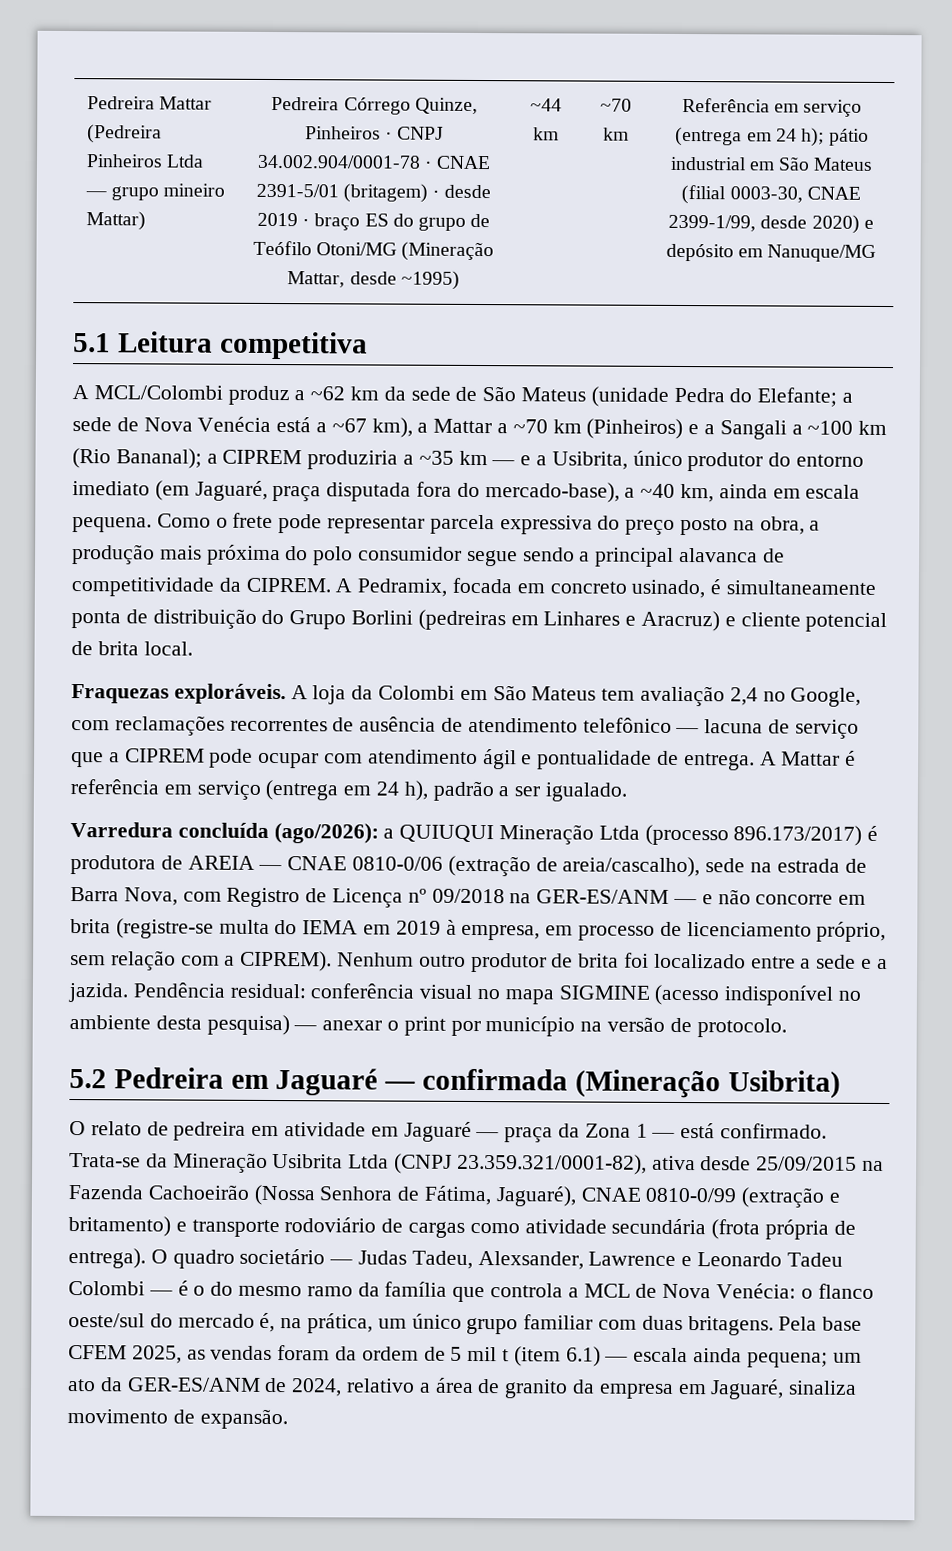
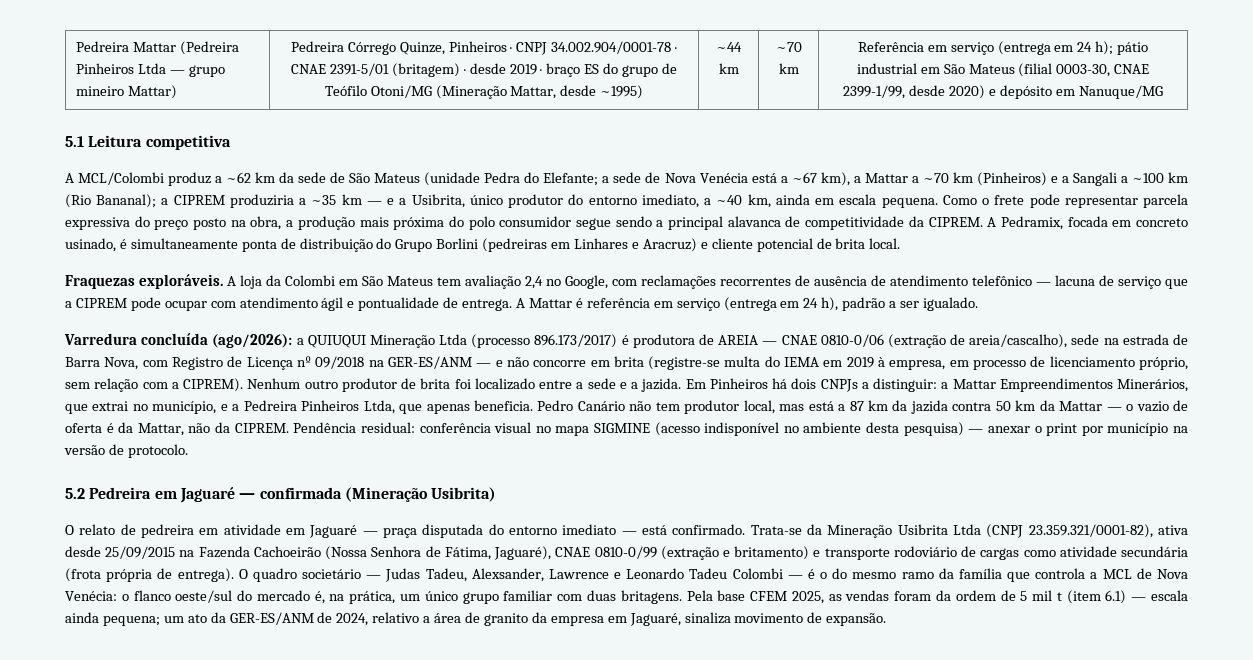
- A MCL/Colombi produz a ~62 km da sede de São Mateus (unidade Pedra do Elefante; a sede de Nova Venécia está a ~67 km), a Mattar a ~70 km (Pinheiros) e a Sangali a ~100 km (Rio Bananal); a CIPREM produziria a ~35 km — e a Usibrita, único produtor do entorno imediato (em Jaguaré, praça disputada fora do mercado-base), a ~40 km, ainda em escala pequena.
+ A MCL/Colombi produz a ~62 km da sede de São Mateus (unidade Pedra do Elefante; a sede de Nova Venécia está a ~67 km), a Mattar a ~70 km (Pinheiros) e a Sangali a ~100 km (Rio Bananal); a CIPREM produziria a ~35 km — e a Usibrita, único produtor do entorno imediato, a ~40 km, ainda em escala pequena.
+ Em Pinheiros há dois CNPJs a distinguir: a Mattar Empreendimentos Minerários, que extrai no município, e a Pedreira Pinheiros Ltda, que apenas beneficia. Pedro Canário não tem produtor local, mas está a 87 km da jazida contra 50 km da Mattar — o vazio de oferta é da Mattar, não da CIPREM.
- O relato de pedreira em atividade em Jaguaré — praça da Zona 1 — está confirmado.
+ O relato de pedreira em atividade em Jaguaré — praça disputada do entorno imediato — está confirmado.

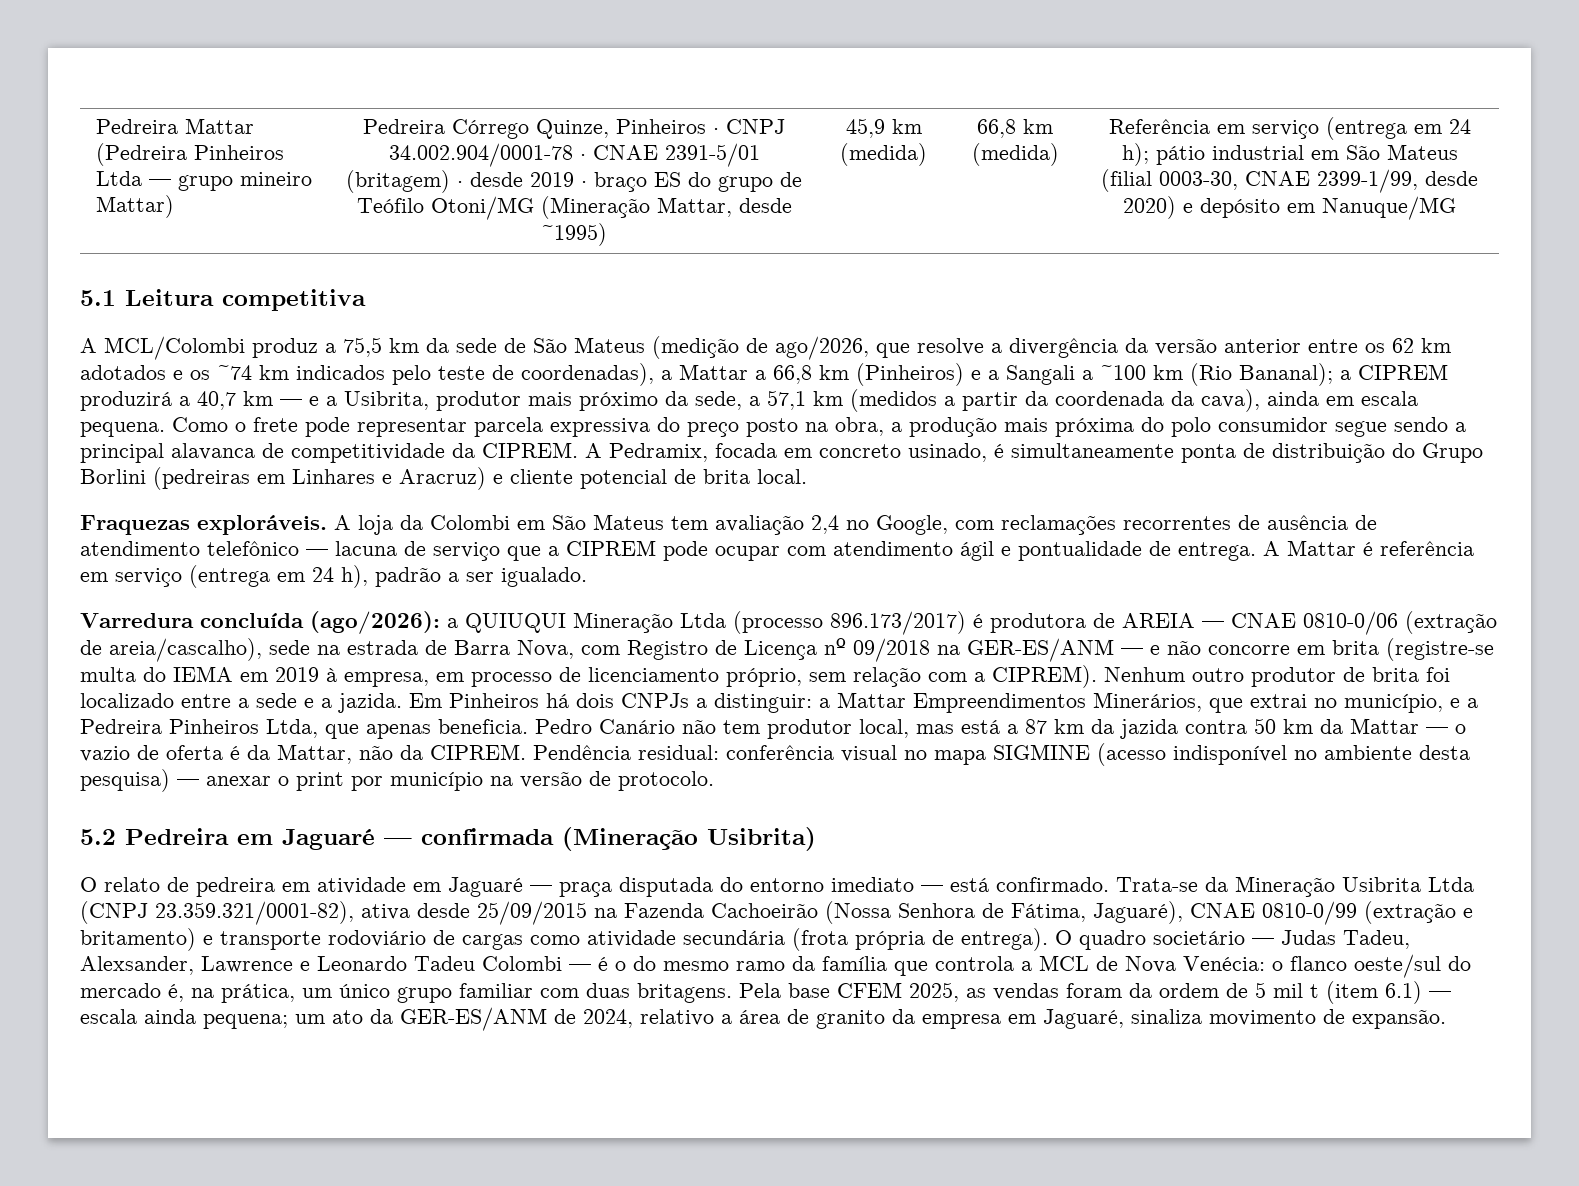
- ~44 km | ~70 km
+ 45,9 km (medida) | 66,8 km (medida)
- A MCL/Colombi produz a ~62 km da sede de São Mateus (unidade Pedra do Elefante; a sede de Nova Venécia está a ~67 km), a Mattar a ~70 km (Pinheiros) e a Sangali a ~100 km (Rio Bananal); a CIPREM produziria a ~35 km — e a Usibrita, único produtor do entorno imediato, a ~40 km, ainda em escala pequena.
+ A MCL/Colombi produz a 75,5 km da sede de São Mateus (medição de ago/2026, que resolve a divergência da versão anterior entre os 62 km adotados e os ~74 km indicados pelo teste de coordenadas), a Mattar a 66,8 km (Pinheiros) e a Sangali a ~100 km (Rio Bananal); a CIPREM produzirá a 40,7 km — e a Usibrita, produtor mais próximo da sede, a 57,1 km (medidos a partir da coordenada da cava), ainda em escala pequena.

